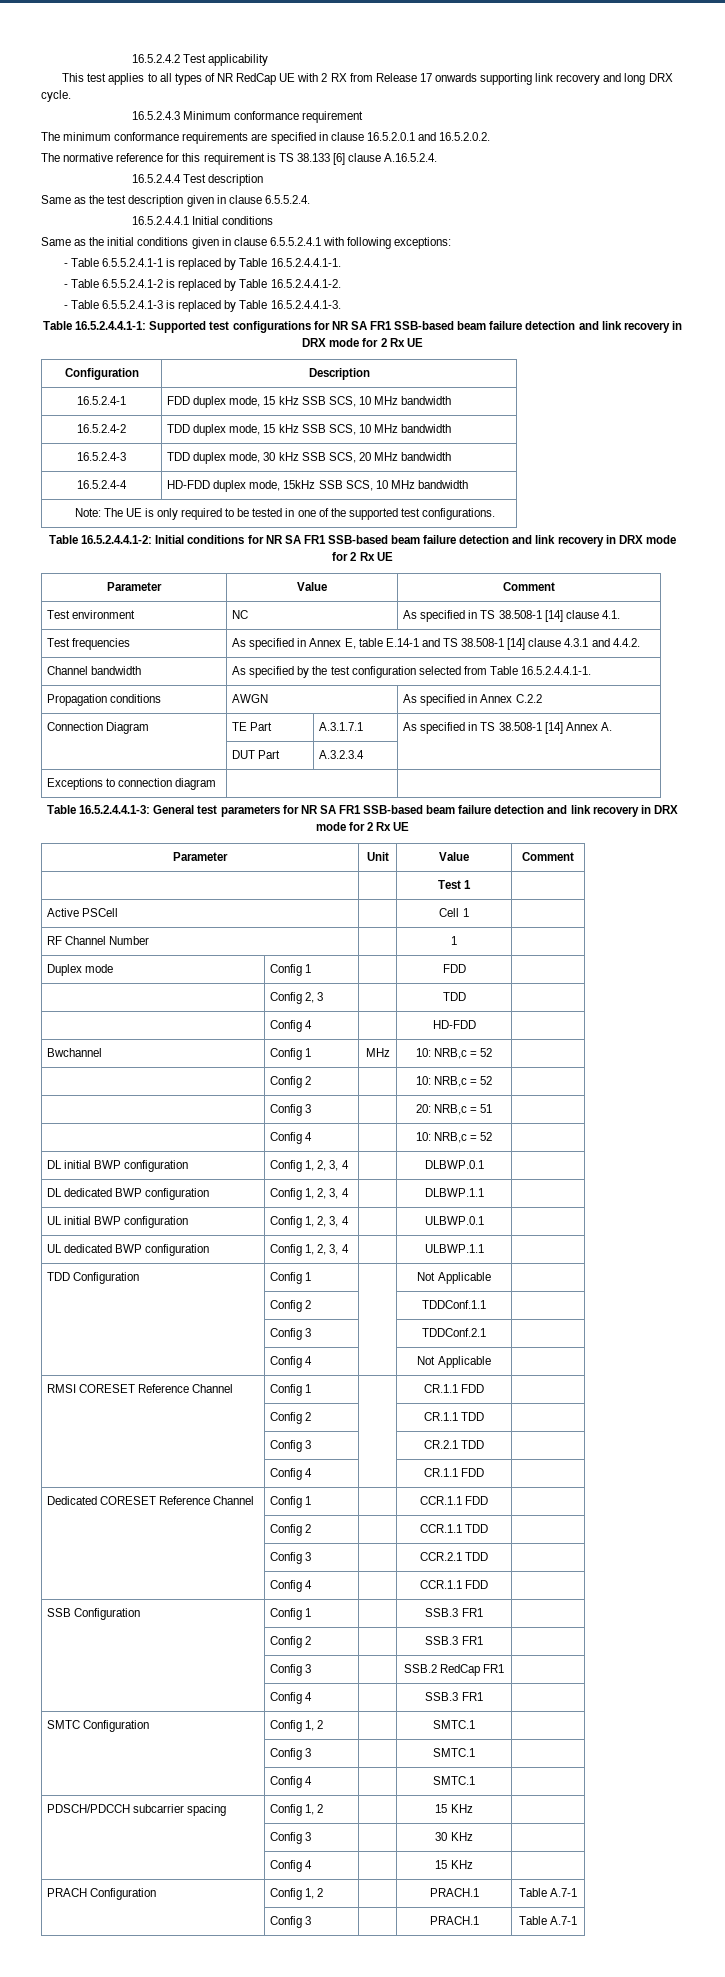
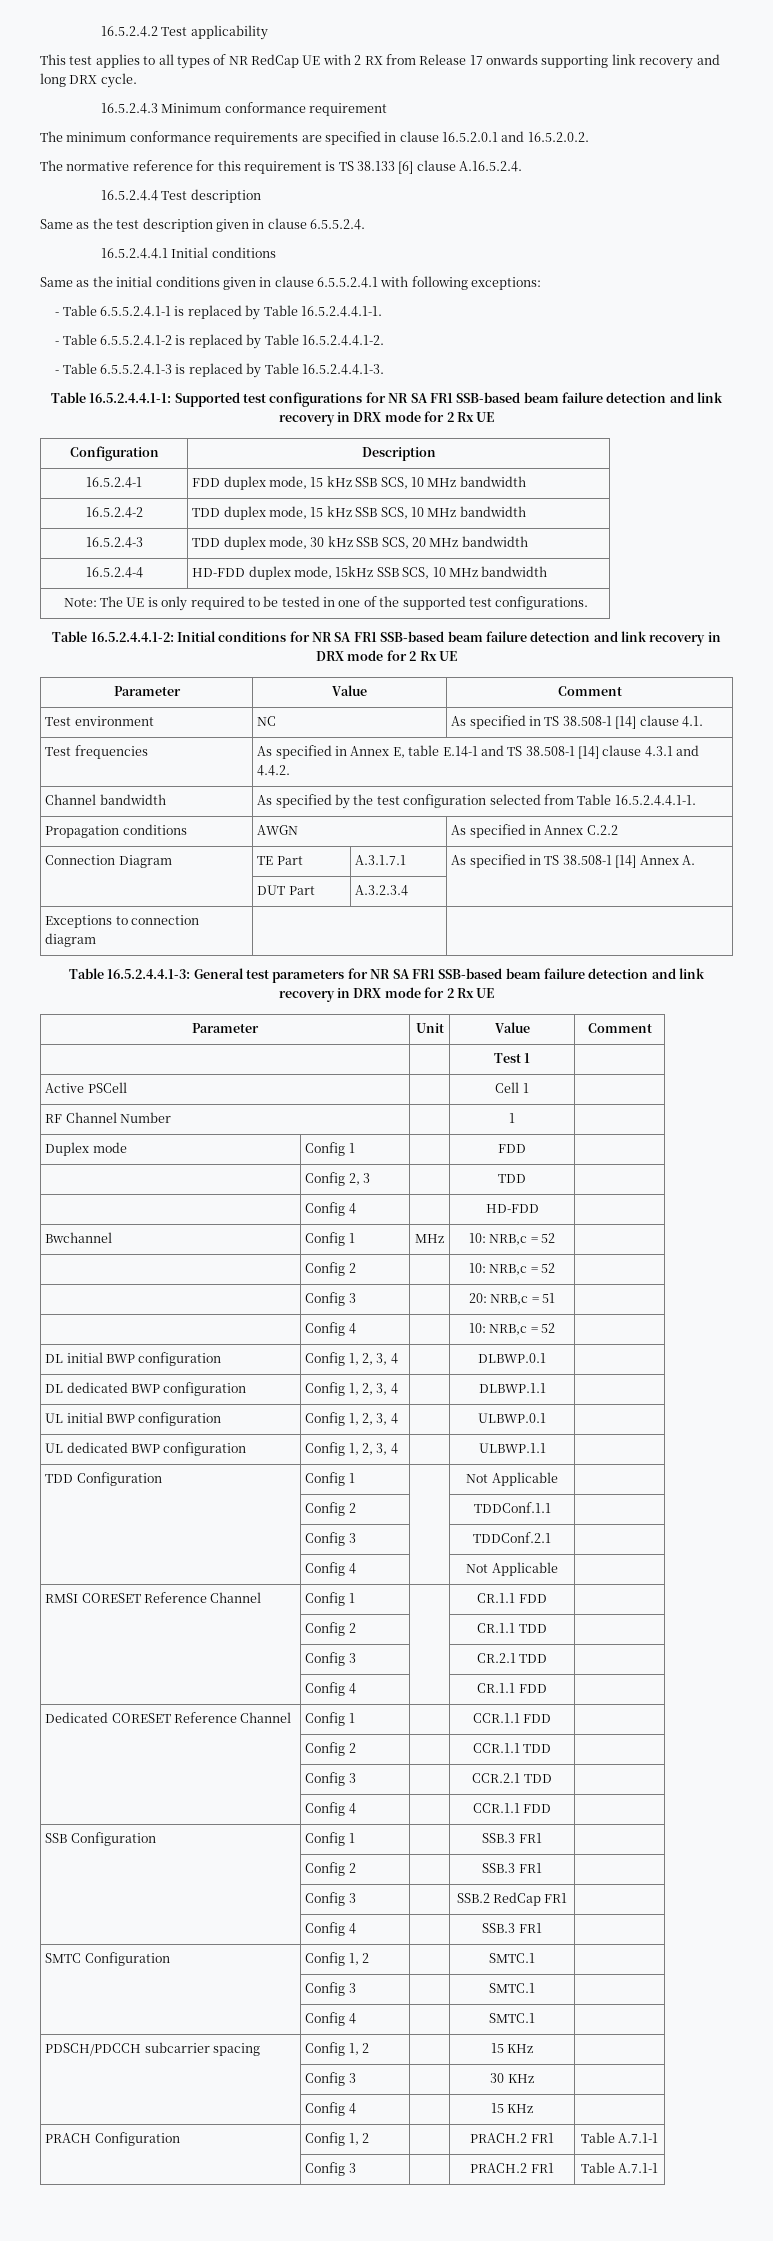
- PRACH Configuration | Config 1, 2 | | PRACH.1 | Table A.7-1
- | Config 3 | | PRACH.1 | Table A.7-1
+ PRACH Configuration | Config 1, 2 | | PRACH.2 FR1 | Table A.7.1-1
+ | Config 3 | | PRACH.2 FR1 | Table A.7.1-1

